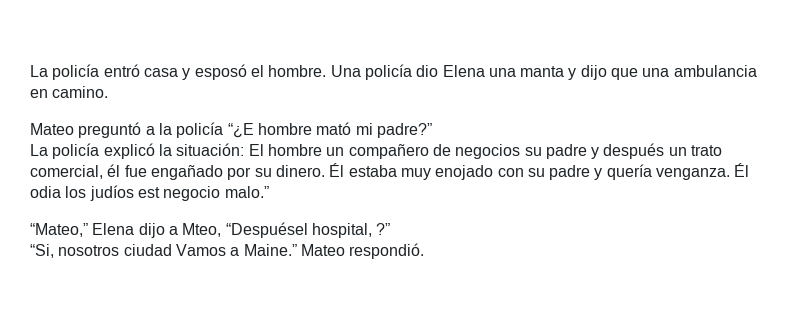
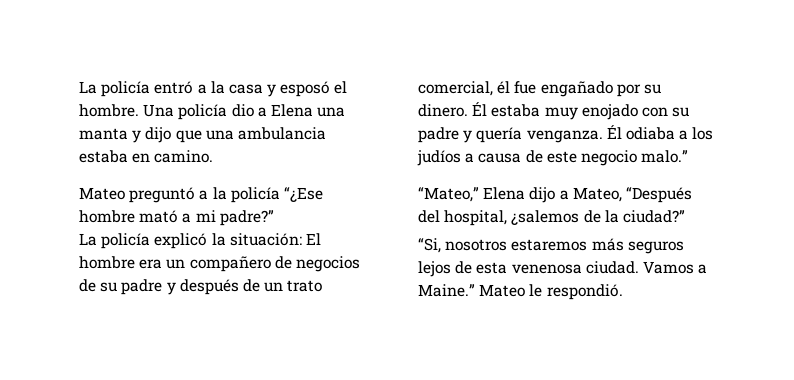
- La policía entró casa y esposó el hombre.
+ La policía entró a la casa y esposó el hombre.
- Una policía dio Elena una manta y dijo que una ambulancia en camino.
+ Una policía dio a Elena una manta y dijo que una ambulancia estaba en camino.
- Mateo preguntó a la policía “¿E hombre mató mi padre?”
+ Mateo preguntó a la policía “¿Ese hombre mató a mi padre?”
- La policía explicó la situación: El hombre un compañero de negocios su padre y después un trato comercial, él fue engañado por su dinero.
+ La policía explicó la situación: El hombre era un compañero de negocios de su padre y después de un trato comercial, él fue engañado por su dinero.
- Él odia los judíos est negocio malo.”
+ Él odiaba a los judíos a causa de este negocio malo.”
- “Mateo,” Elena dijo a Mteo, “Despuésel hospital, ?”
- “Si, nosotros ciudad Vamos a Maine.”
+ “Mateo,” Elena dijo a Mateo, “Después del hospital, ¿salemos de la ciudad?”
+ “Si, nosotros estaremos más seguros lejos de esta venenosa ciudad. Vamos a Maine.”
- Mateo respondió.
+ Mateo le respondió.

